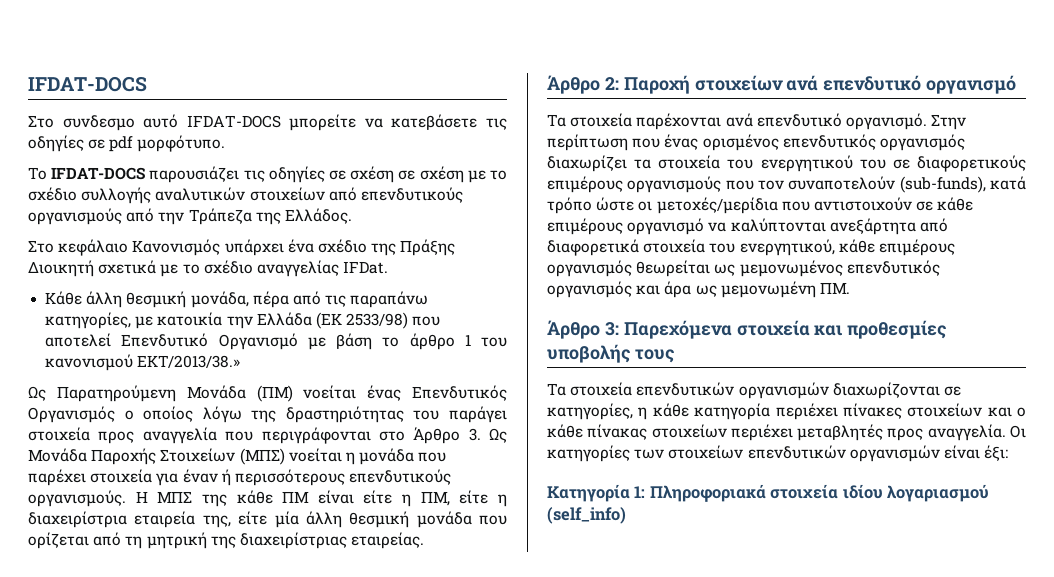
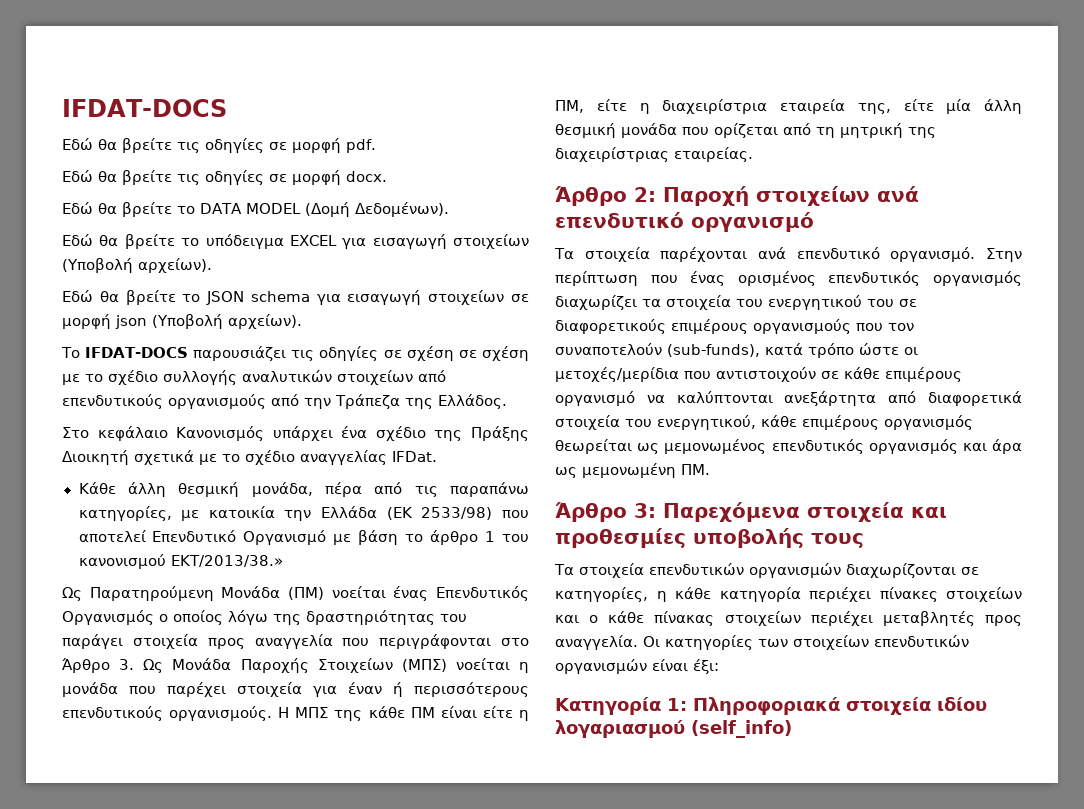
- Στο συνδεσμο αυτό IFDAT-DOCS μπορείτε να κατεβάσετε τις οδηγίες σε pdf μορφότυπο.
+ Εδώ θα βρείτε τις οδηγίες σε μορφή pdf.
+ Εδώ θα βρείτε τις οδηγίες σε μορφή docx.
+ Εδώ θα βρείτε τo DATA MODEL (Δομή Δεδομένων).
+ Εδώ θα βρείτε τo υπόδειγμα EXCEL για εισαγωγή στοιχείων (Υποβολή αρχείων).
+ Εδώ θα βρείτε τo JSON schema για εισαγωγή στοιχείων σε μορφή json (Υποβολή αρχείων).

